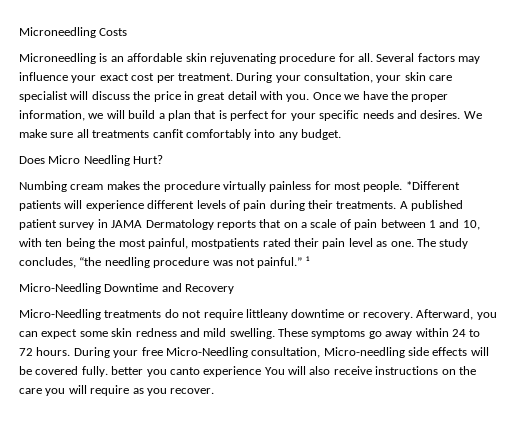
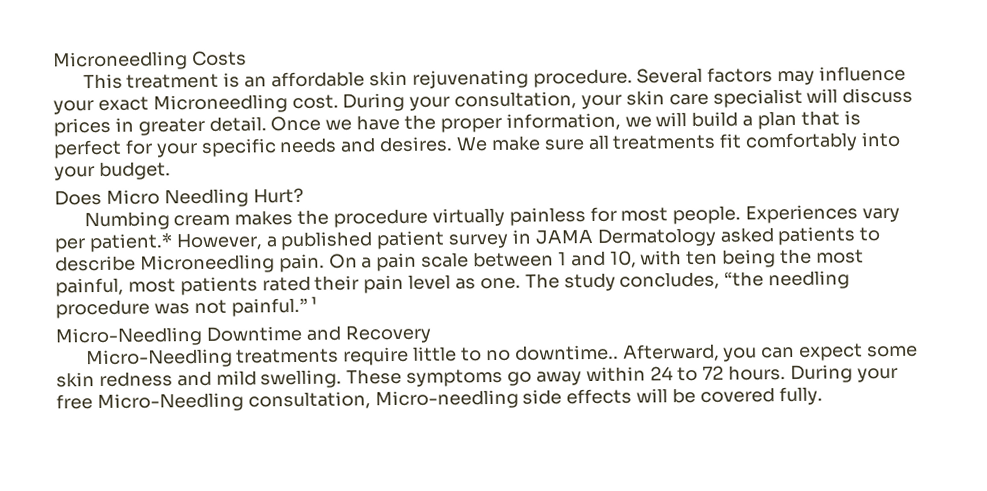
- Microneedling is an affordable skin rejuvenating procedure for all.
+ This treatment is an affordable skin rejuvenating procedure.
- Several factors may influence your exact cost per treatment.
+ Several factors may influence your exact Microneedling cost.
- During your consultation, your skin care specialist will discuss the price in great detail with you.
+ During your consultation, your skin care specialist will discuss prices in greater detail.
- We make sure all treatments canfit comfortably into any budget.
+ We make sure all treatments fit comfortably into your budget.
- *Different patients will experience different levels of pain during their treatments. A published patient survey in JAMA Dermatology reports that on a scale of pain between 1 and 10, with ten being the most painful, mostpatients rated their pain level as one.
+ Experiences vary per patient.* However, a published patient survey in JAMA Dermatology asked patients to describe Microneedling pain. On a pain scale between 1 and 10, with ten being the most painful, most patients rated their pain level as one.
- Micro-Needling treatments do not require littleany downtime or recovery.
+ Micro-Needling treatments require little to no downtime..
- During your free Micro-Needling consultation, Micro-needling side effects will be covered fully. better you canto experience You will also receive instructions on the care you will require as you recover.
+ During your free Micro-Needling consultation, Micro-needling side effects will be covered fully.

